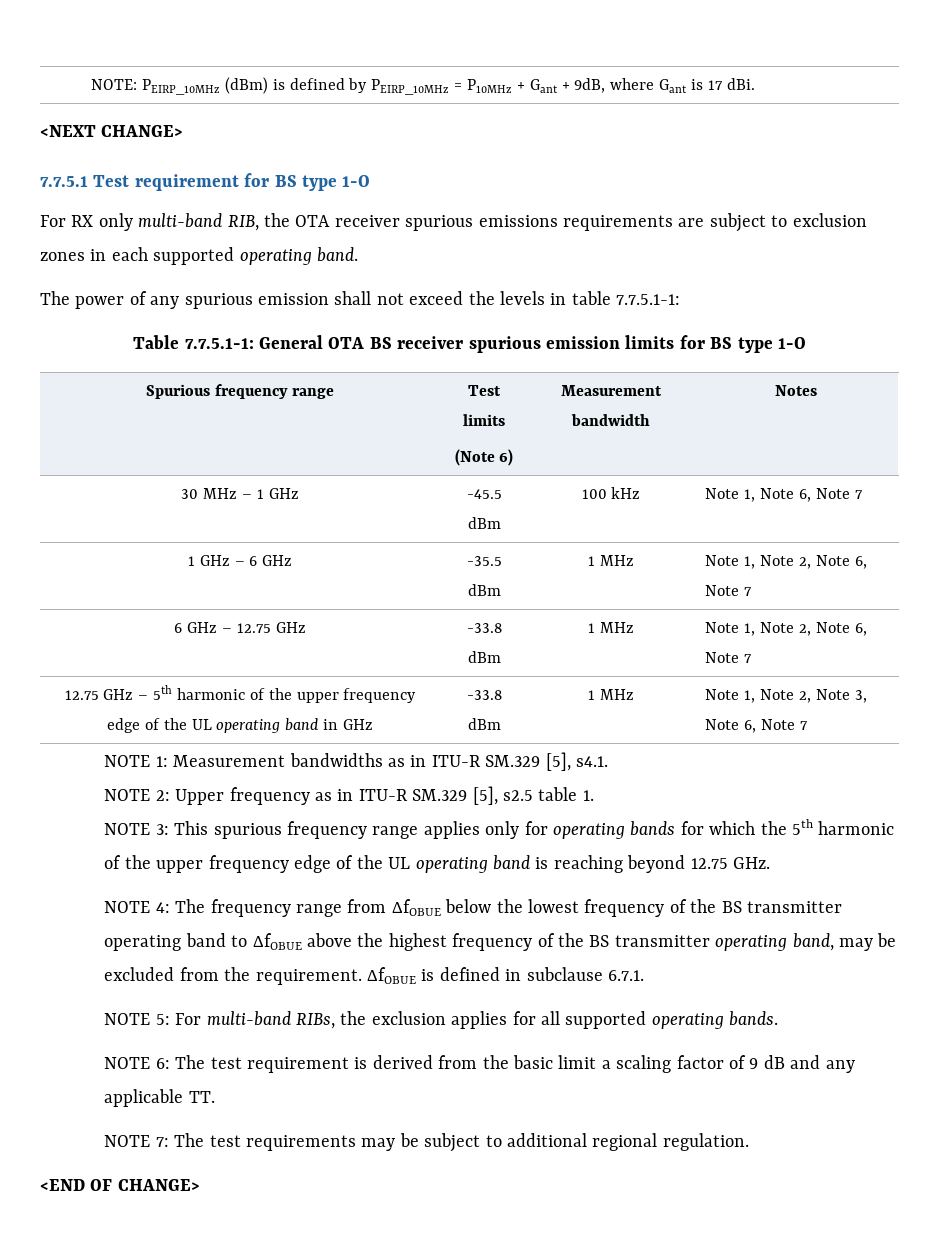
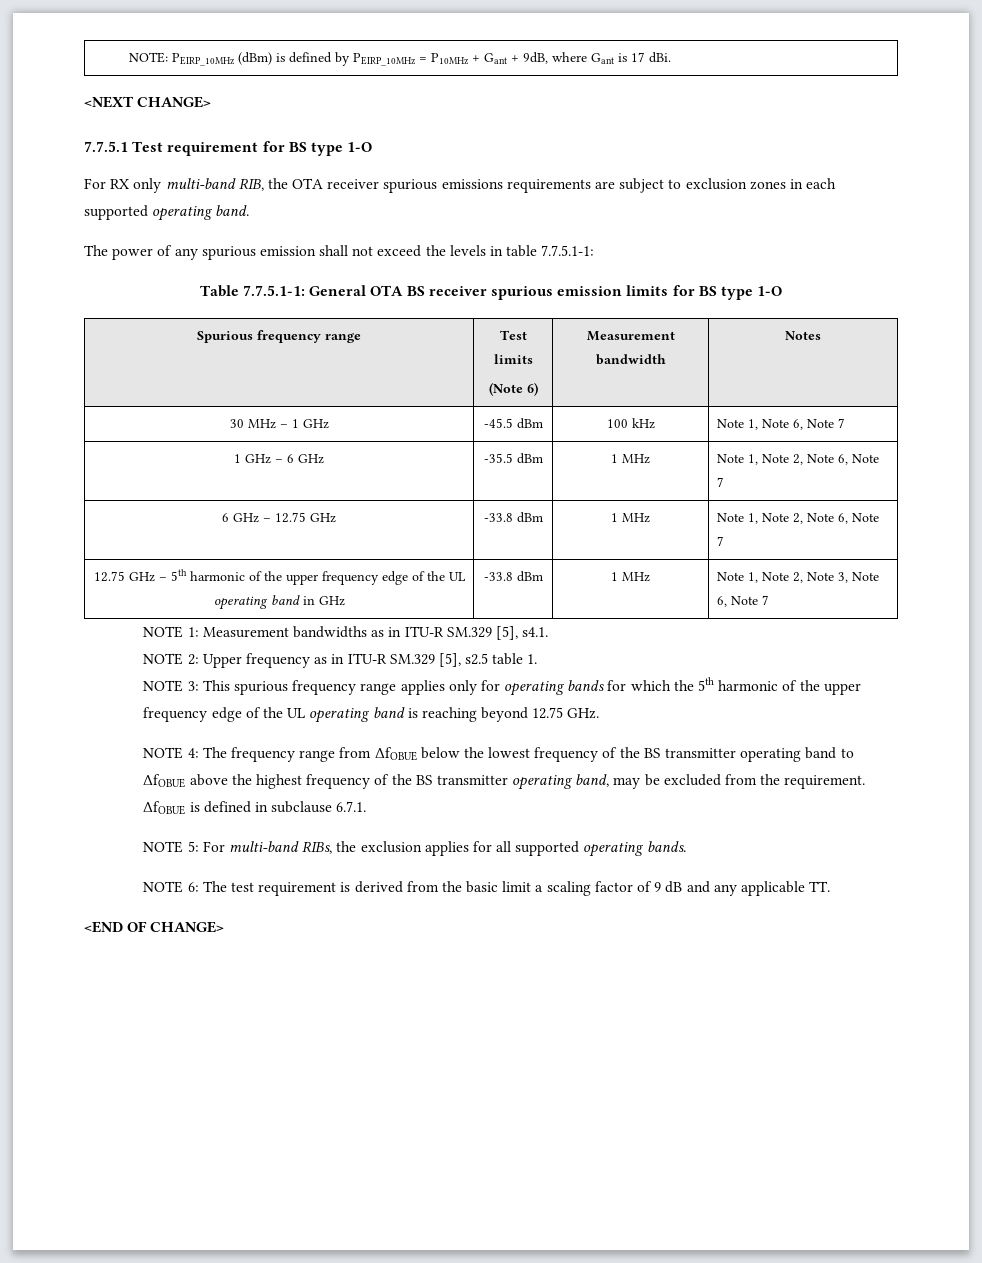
- NOTE 7: The test requirements may be subject to additional regional regulation.

